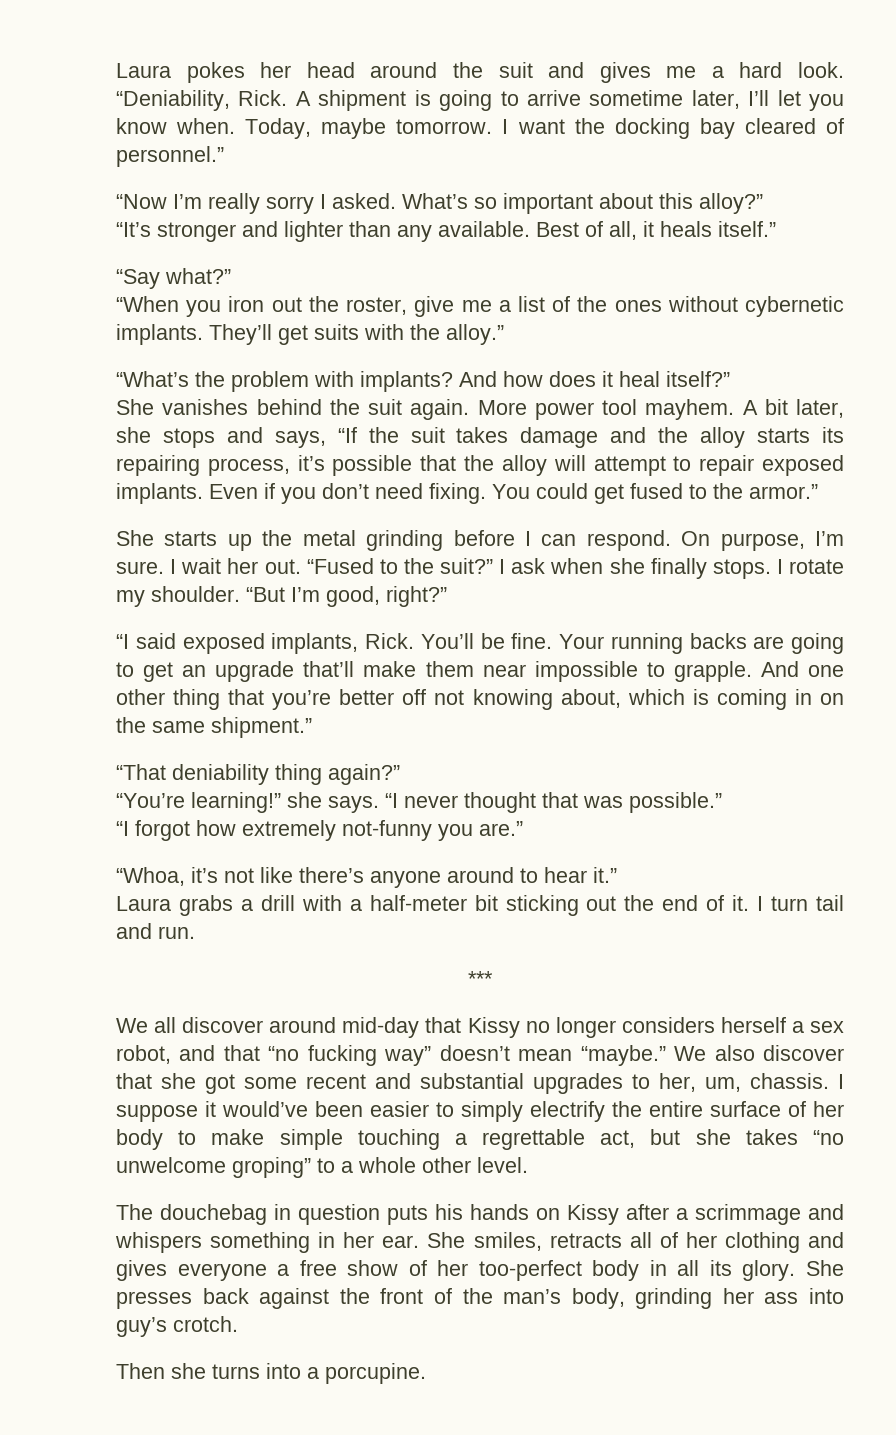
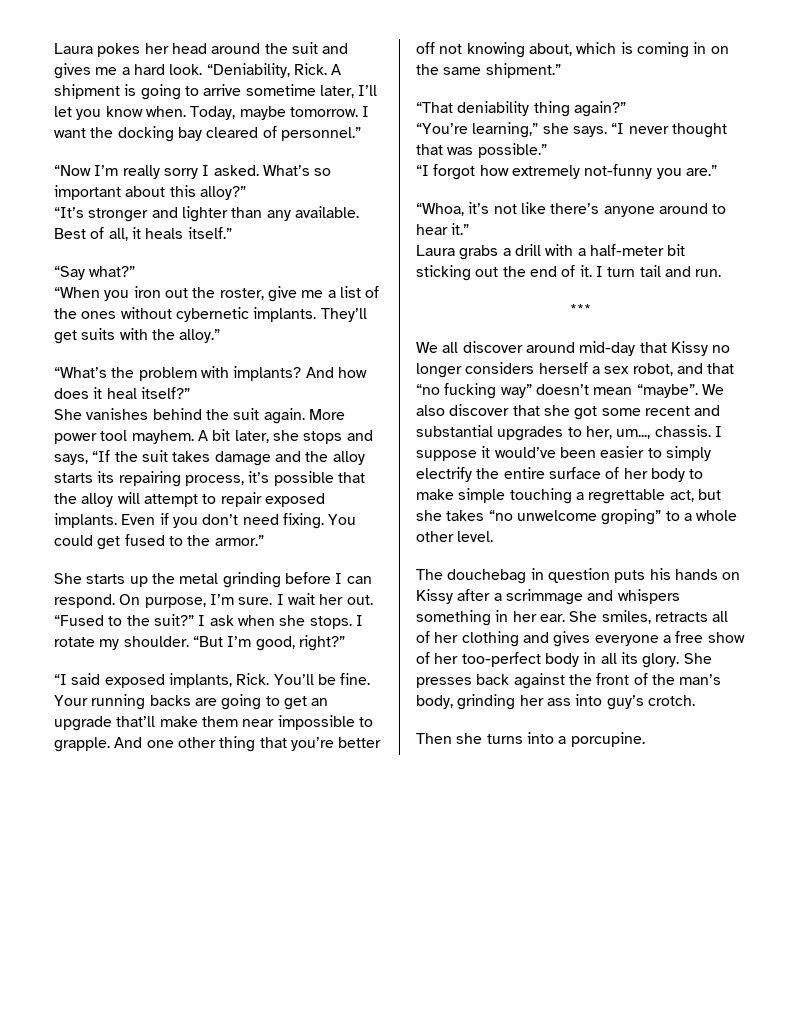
- I ask when she finally stops.
+ I ask when she stops.
- “You’re learning!” she says.
+ “You’re learning,” she says.
- We all discover around mid-day that Kissy no longer considers herself a sex robot, and that “no fucking way” doesn’t mean “maybe.”
+ We all discover around mid-day that Kissy no longer considers herself a sex robot, and that “no fucking way” doesn’t mean “maybe”.
- We also discover that she got some recent and substantial upgrades to her, um, chassis.
+ We also discover that she got some recent and substantial upgrades to her, um..., chassis.

